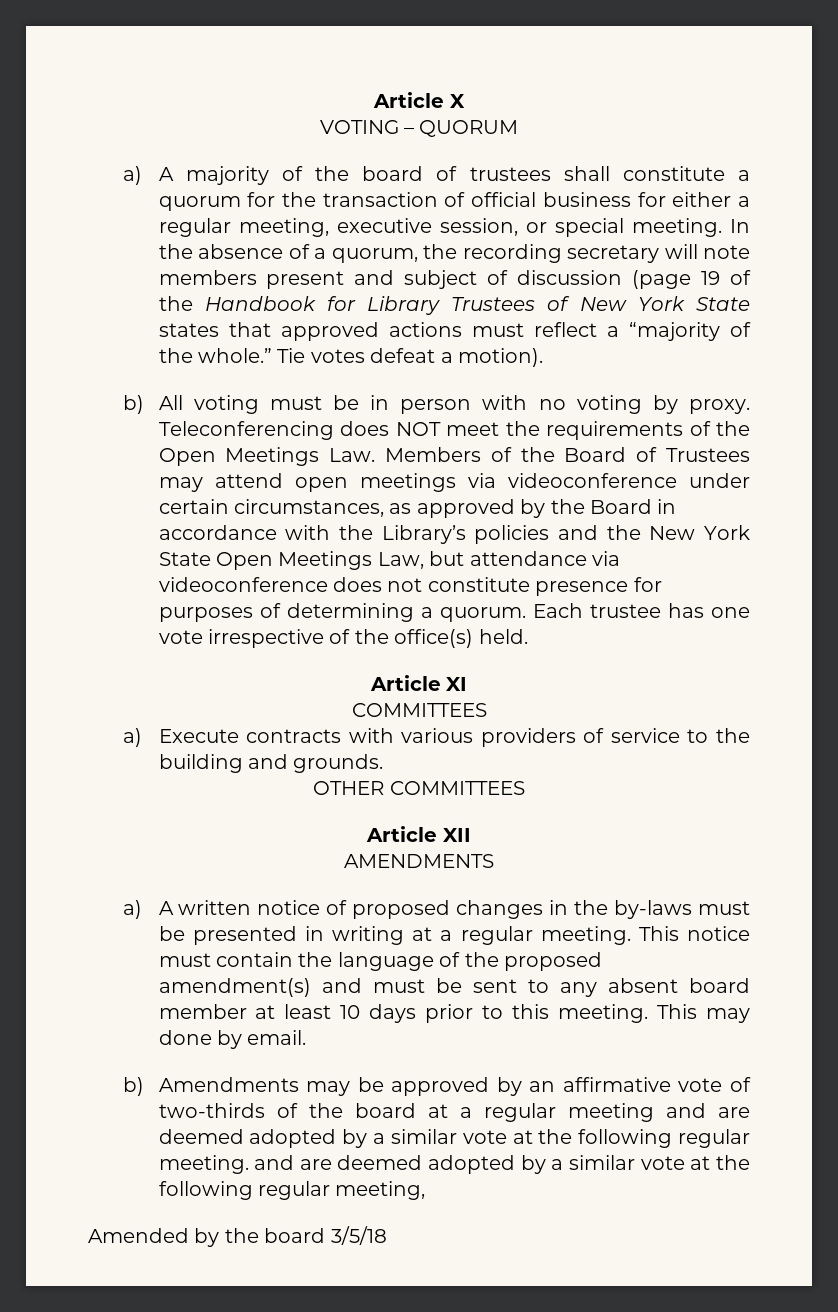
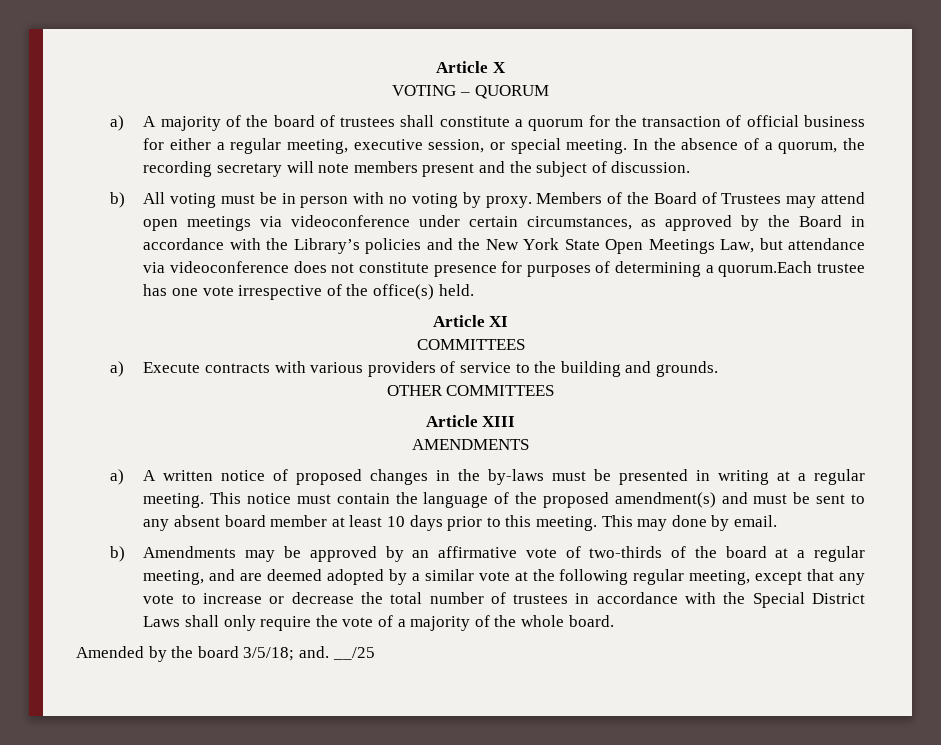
- In the absence of a quorum, the recording secretary will note members present and subject of discussion (page 19 of the Handbook for Library Trustees of New York State states that approved actions must reflect a “majority of the whole.” Tie votes defeat a motion).
+ In the absence of a quorum, the recording secretary will note members present and the subject of discussion.
- Teleconferencing does NOT meet the requirements of the Open Meetings Law. Members of the Board of Trustees may attend open meetings via videoconference under certain circumstances, as approved by the Board in accordance with the Library’s policies and the New York State Open Meetings Law, but attendance via videoconference does not constitute presence for purposes of determining a quorum. Each trustee has one vote irrespective of the office(s) held.
+ Members of the Board of Trustees may attend open meetings via videoconference under certain circumstances, as approved by the Board in accordance with the Library’s policies and the New York State Open Meetings Law, but attendance via videoconference does not constitute presence for purposes of determining a quorum.Each trustee has one vote irrespective of the office(s) held.
- Article XII
+ Article XIII
- b) Amendments may be approved by an affirmative vote of two-thirds of the board at a regular meeting and are deemed adopted by a similar vote at the following regular meeting. and are deemed adopted by a similar vote at the following regular meeting,
+ b) Amendments may be approved by an affirmative vote of two-thirds of the board at a regular meeting, and are deemed adopted by a similar vote at the following regular meeting, except that any vote to increase or decrease the total number of trustees in accordance with the Special District Laws shall only require the vote of a majority of the whole board.
- Amended by the board 3/5/18
+ Amended by the board 3/5/18; and. __/25

